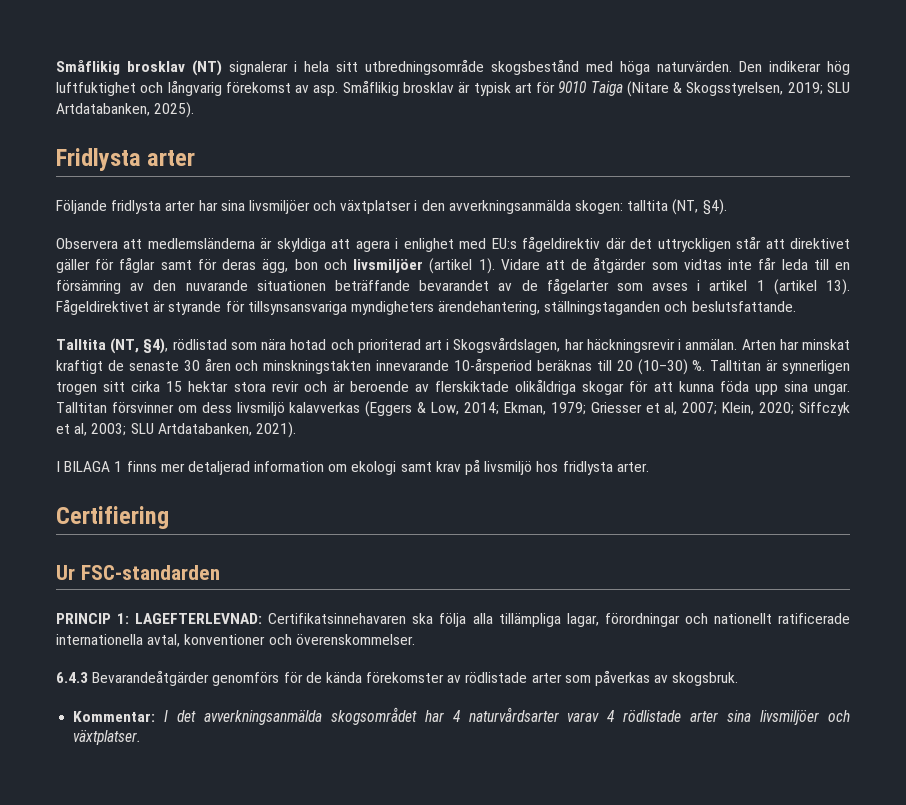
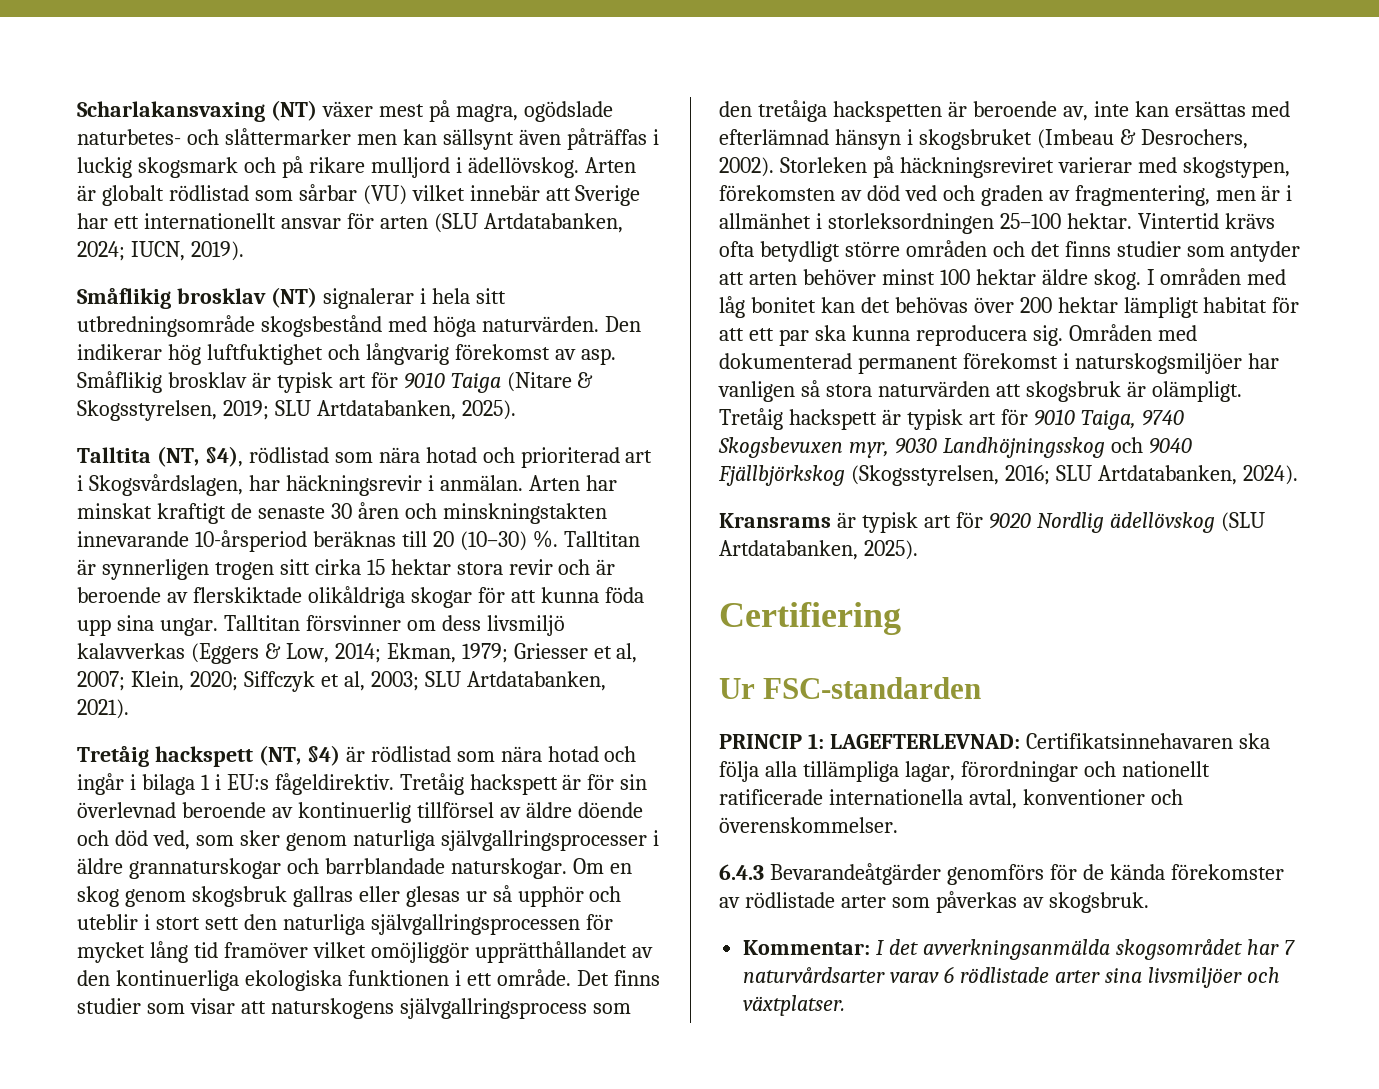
+ Scharlakansvaxing (NT) växer mest på magra, ogödslade naturbetes- och slåttermarker men kan sällsynt även påträffas i luckig skogsmark och på rikare mulljord i ädellövskog. Arten är globalt rödlistad som sårbar (VU) vilket innebär att Sverige har ett internationellt ansvar för arten (SLU Artdatabanken, 2024; IUCN, 2019).
- Fridlysta arter
- Följande fridlysta arter har sina livsmiljöer och växtplatser i den avverkningsanmälda skogen: talltita (NT, §4).
- Observera att medlemsländerna är skyldiga att agera i enlighet med EU:s fågeldirektiv där det uttryckligen står att direktivet gäller för fåglar samt för deras ägg, bon och livsmiljöer (artikel 1). Vidare att de åtgärder som vidtas inte får leda till en försämring av den nuvarande situationen beträffande bevarandet av de fågelarter som avses i artikel 1 (artikel 13). Fågeldirektivet är styrande för tillsynsansvariga myndigheters ärendehantering, ställningstaganden och beslutsfattande.
- I BILAGA 1 finns mer detaljerad information om ekologi samt krav på livsmiljö hos fridlysta arter.
+ Tretåig hackspett (NT, §4) är rödlistad som nära hotad och ingår i bilaga 1 i EU:s fågeldirektiv. Tretåig hackspett är för sin överlevnad beroende av kontinuerlig tillförsel av äldre döende och död ved, som sker genom naturliga självgallringsprocesser i äldre grannaturskogar och barrblandade naturskogar. Om en skog genom skogsbruk gallras eller glesas ur så upphör och uteblir i stort sett den naturliga självgallringsprocessen för mycket lång tid framöver vilket omöjliggör upprätthållandet av den kontinuerliga ekologiska funktionen i ett område. Det finns studier som visar att naturskogens självgallringsprocess som den tretåiga hackspetten är beroende av, inte kan ersättas med efterlämnad hänsyn i skogsbruket (Imbeau & Desrochers, 2002). Storleken på häckningsreviret varierar med skogstypen, förekomsten av död ved och graden av fragmentering, men är i allmänhet i storleksordningen 25–100 hektar. Vintertid krävs ofta betydligt större områden och det finns studier som antyder att arten behöver minst 100 hektar äldre skog. I områden med låg bonitet kan det behövas över 200 hektar lämpligt habitat för att ett par ska kunna reproducera sig. Områden med dokumenterad permanent förekomst i naturskogsmiljöer har vanligen så stora naturvärden att skogsbruk är olämpligt. Tretåig hackspett är typisk art för 9010 Taiga, 9740 Skogsbevuxen myr, 9030 Landhöjningsskog och 9040 Fjällbjörkskog (Skogsstyrelsen, 2016; SLU Artdatabanken, 2024).
+ Kransrams är typisk art för 9020 Nordlig ädellövskog (SLU Artdatabanken, 2025).
- Kommentar: I det avverkningsanmälda skogsområdet har 4 naturvårdsarter varav 4 rödlistade arter sina livsmiljöer och växtplatser.
+ Kommentar: I det avverkningsanmälda skogsområdet har 7 naturvårdsarter varav 6 rödlistade arter sina livsmiljöer och växtplatser.

